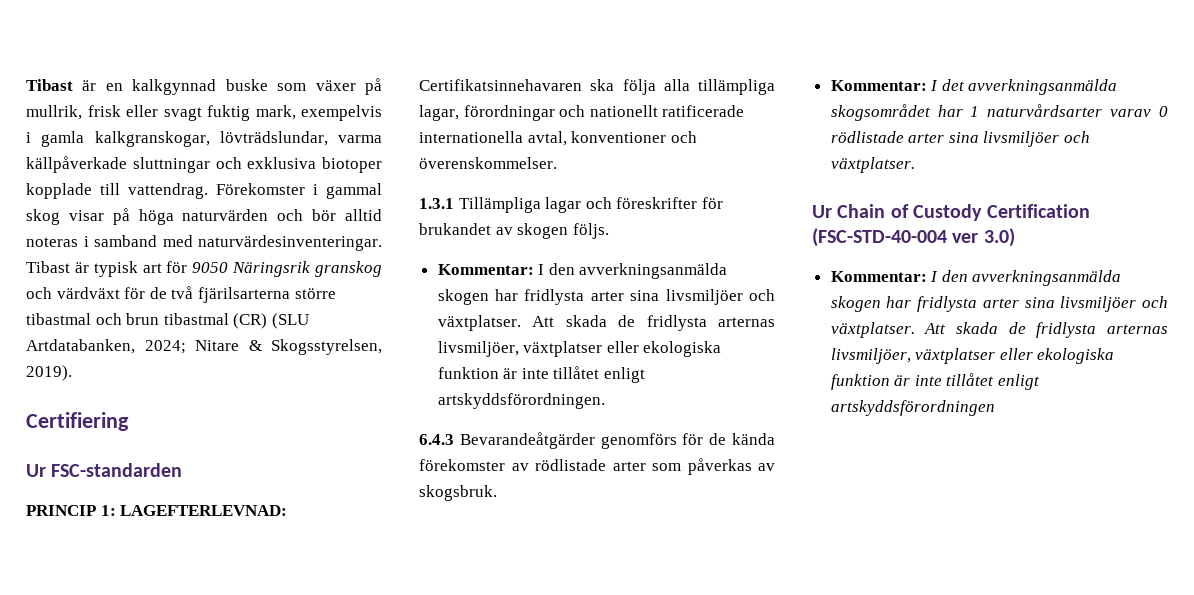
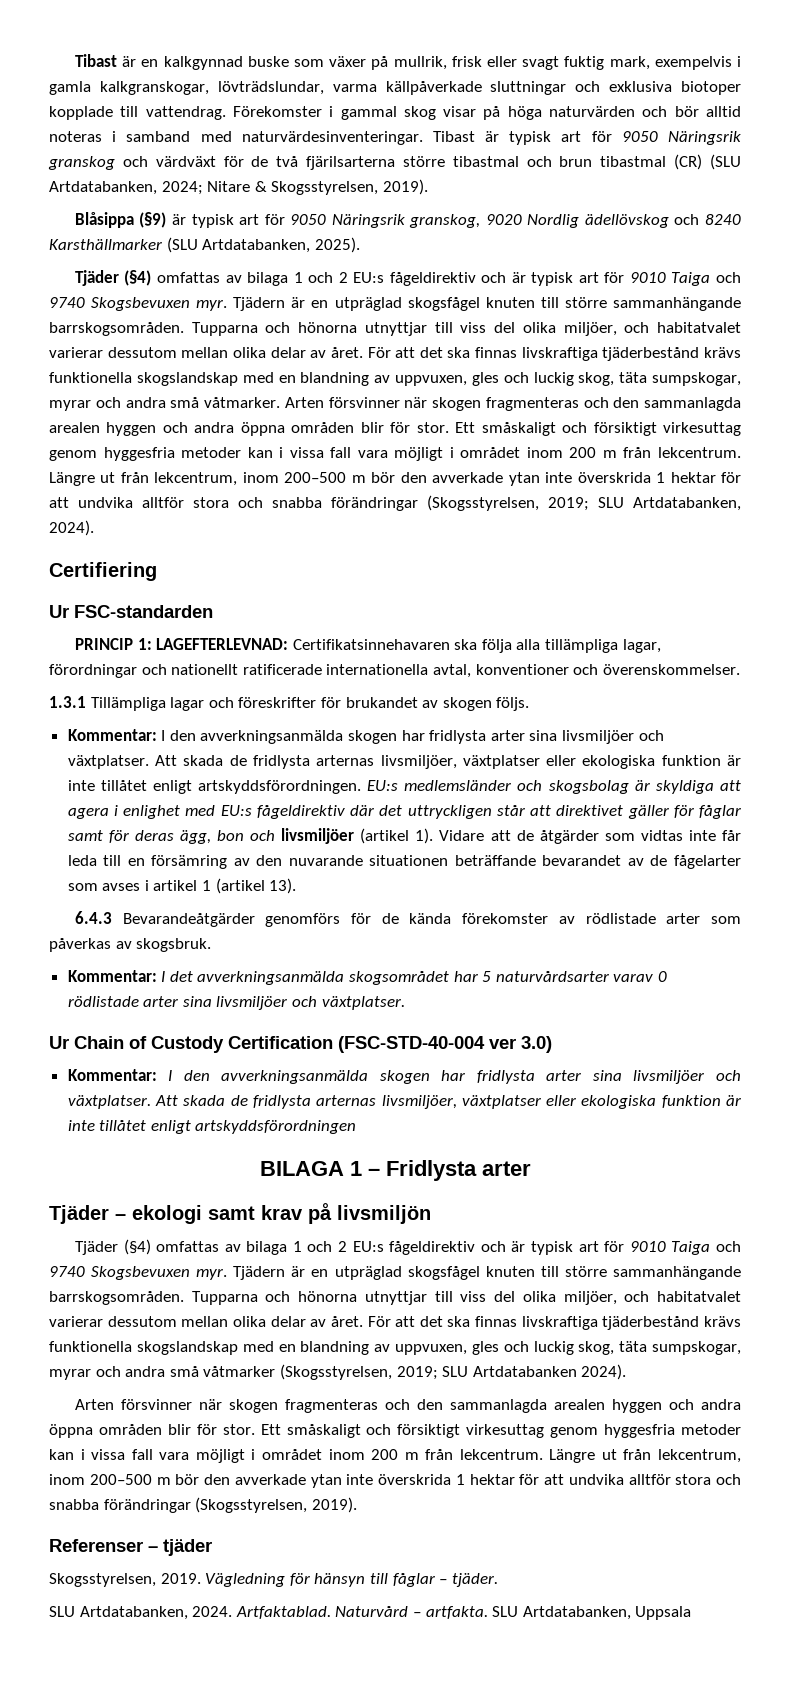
+ Blåsippa (§9) är typisk art för 9050 Näringsrik granskog, 9020 Nordlig ädellövskog och 8240 Karsthällmarker (SLU Artdatabanken, 2025).
+ Tjäder (§4) omfattas av bilaga 1 och 2 EU:s fågeldirektiv och är typisk art för 9010 Taiga och 9740 Skogsbevuxen myr. Tjädern är en utpräglad skogsfågel knuten till större sammanhängande barrskogsområden. Tupparna och hönorna utnyttjar till viss del olika miljöer, och habitatvalet varierar dessutom mellan olika delar av året. För att det ska finnas livskraftiga tjäderbestånd krävs funktionella skogslandskap med en blandning av uppvuxen, gles och luckig skog, täta sumpskogar, myrar och andra små våtmarker. Arten försvinner när skogen fragmenteras och den sammanlagda arealen hyggen och andra öppna områden blir för stor. Ett småskaligt och försiktigt virkesuttag genom hyggesfria metoder kan i vissa fall vara möjligt i området inom 200 m från lekcentrum. Längre ut från lekcentrum, inom 200–500 m bör den avverkade ytan inte överskrida 1 hektar för att undvika alltför stora och snabba förändringar (Skogsstyrelsen, 2019; SLU Artdatabanken, 2024).
+ EU:s medlemsländer och skogsbolag är skyldiga att agera i enlighet med EU:s fågeldirektiv där det uttryckligen står att direktivet gäller för fåglar samt för deras ägg, bon och livsmiljöer (artikel 1). Vidare att de åtgärder som vidtas inte får leda till en försämring av den nuvarande situationen beträffande bevarandet av de fågelarter som avses i artikel 1 (artikel 13).
- Kommentar: I det avverkningsanmälda skogsområdet har 1 naturvårdsarter varav 0 rödlistade arter sina livsmiljöer och växtplatser.
+ Kommentar: I det avverkningsanmälda skogsområdet har 5 naturvårdsarter varav 0 rödlistade arter sina livsmiljöer och växtplatser.
+ BILAGA 1 – Fridlysta arter
+ Tjäder – ekologi samt krav på livsmiljön
+ Tjäder (§4) omfattas av bilaga 1 och 2 EU:s fågeldirektiv och är typisk art för 9010 Taiga och 9740 Skogsbevuxen myr. Tjädern är en utpräglad skogsfågel knuten till större sammanhängande barrskogsområden. Tupparna och hönorna utnyttjar till viss del olika miljöer, och habitatvalet varierar dessutom mellan olika delar av året. För att det ska finnas livskraftiga tjäderbestånd krävs funktionella skogslandskap med en blandning av uppvuxen, gles och luckig skog, täta sumpskogar, myrar och andra små våtmarker (Skogsstyrelsen, 2019; SLU Artdatabanken 2024).
+ Arten försvinner när skogen fragmenteras och den sammanlagda arealen hyggen och andra öppna områden blir för stor. Ett småskaligt och försiktigt virkesuttag genom hyggesfria metoder kan i vissa fall vara möjligt i området inom 200 m från lekcentrum. Längre ut från lekcentrum, inom 200–500 m bör den avverkade ytan inte överskrida 1 hektar för att undvika alltför stora och snabba förändringar (Skogsstyrelsen, 2019).
+ Referenser – tjäder
+ Skogsstyrelsen, 2019. Vägledning för hänsyn till fåglar – tjäder.
+ SLU Artdatabanken, 2024. Artfaktablad. Naturvård – artfakta. SLU Artdatabanken, Uppsala

